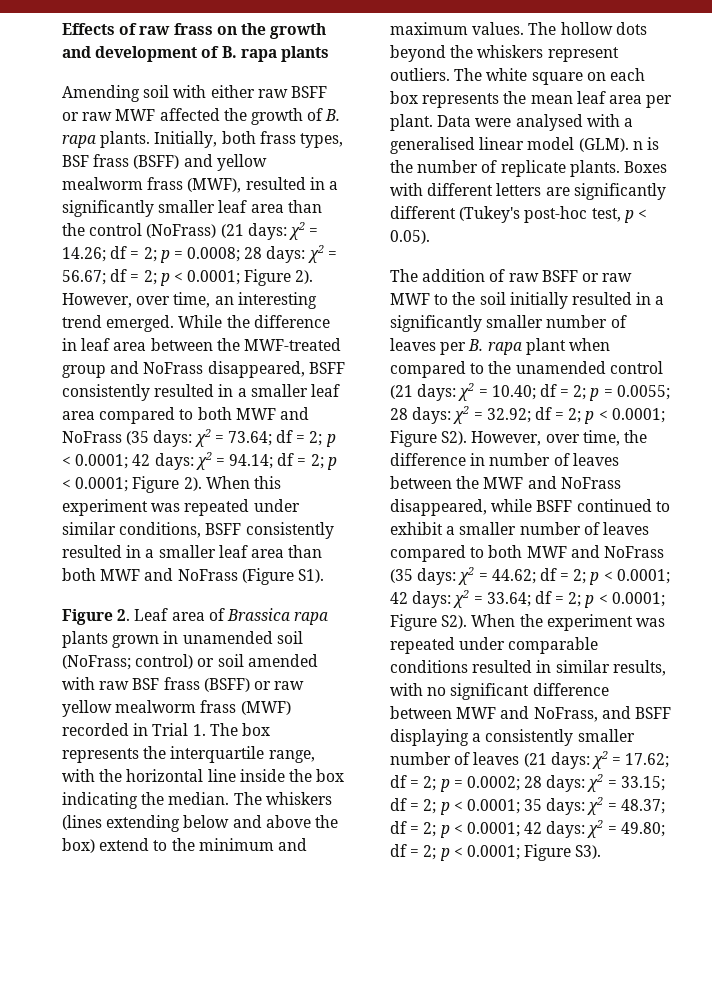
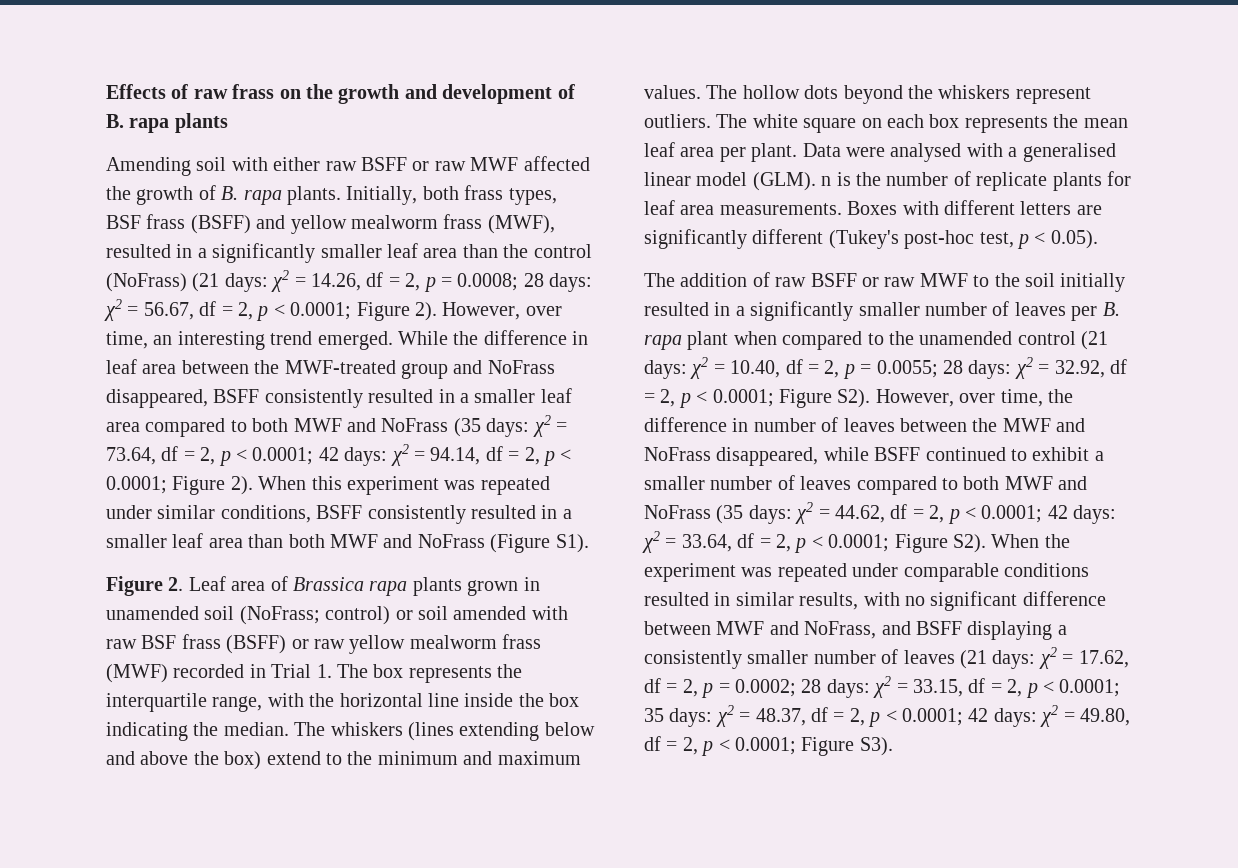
- Initially, both frass types, BSF frass (BSFF) and yellow mealworm frass (MWF), resulted in a significantly smaller leaf area than the control (NoFrass) (21 days: χ2 = 14.26; df = 2; p = 0.0008; 28 days: χ2 = 56.67; df = 2; p < 0.0001; Figure 2).
+ Initially, both frass types, BSF frass (BSFF) and yellow mealworm frass (MWF), resulted in a significantly smaller leaf area than the control (NoFrass) (21 days: χ2 = 14.26, df = 2, p = 0.0008; 28 days: χ2 = 56.67, df = 2, p < 0.0001; Figure 2).
- While the difference in leaf area between the MWF-treated group and NoFrass disappeared, BSFF consistently resulted in a smaller leaf area compared to both MWF and NoFrass (35 days: χ2 = 73.64; df = 2; p < 0.0001; 42 days: χ2 = 94.14; df = 2; p < 0.0001; Figure 2).
+ While the difference in leaf area between the MWF-treated group and NoFrass disappeared, BSFF consistently resulted in a smaller leaf area compared to both MWF and NoFrass (35 days: χ2 = 73.64, df = 2, p < 0.0001; 42 days: χ2 = 94.14, df = 2, p < 0.0001; Figure 2).
- Data were analysed with a generalised linear model (GLM). n is the number of replicate plants.
+ Data were analysed with a generalised linear model (GLM). n is the number of replicate plants for leaf area measurements.
- χ2 = 10.40; df = 2; p = 0.0055;
+ χ2 = 10.40, df = 2, p = 0.0055;
- χ2 = 32.92; df = 2; p < 0.0001;
+ χ2 = 32.92, df = 2, p < 0.0001;
- χ2 = 44.62; df = 2; p < 0.0001; 42 days: χ2 = 33.64; df = 2; p < 0.0001;
+ χ2 = 44.62, df = 2, p < 0.0001; 42 days: χ2 = 33.64, df = 2, p < 0.0001;
- χ2 = 17.62; df = 2; p = 0.0002;
+ χ2 = 17.62, df = 2, p = 0.0002;
- χ2 = 33.15; df = 2; p < 0.0001;
+ χ2 = 33.15, df = 2, p < 0.0001;
- χ2 = 48.37; df = 2; p < 0.0001; 42 days: χ2 = 49.80; df = 2; p < 0.0001;
+ χ2 = 48.37, df = 2, p < 0.0001; 42 days: χ2 = 49.80, df = 2, p < 0.0001;

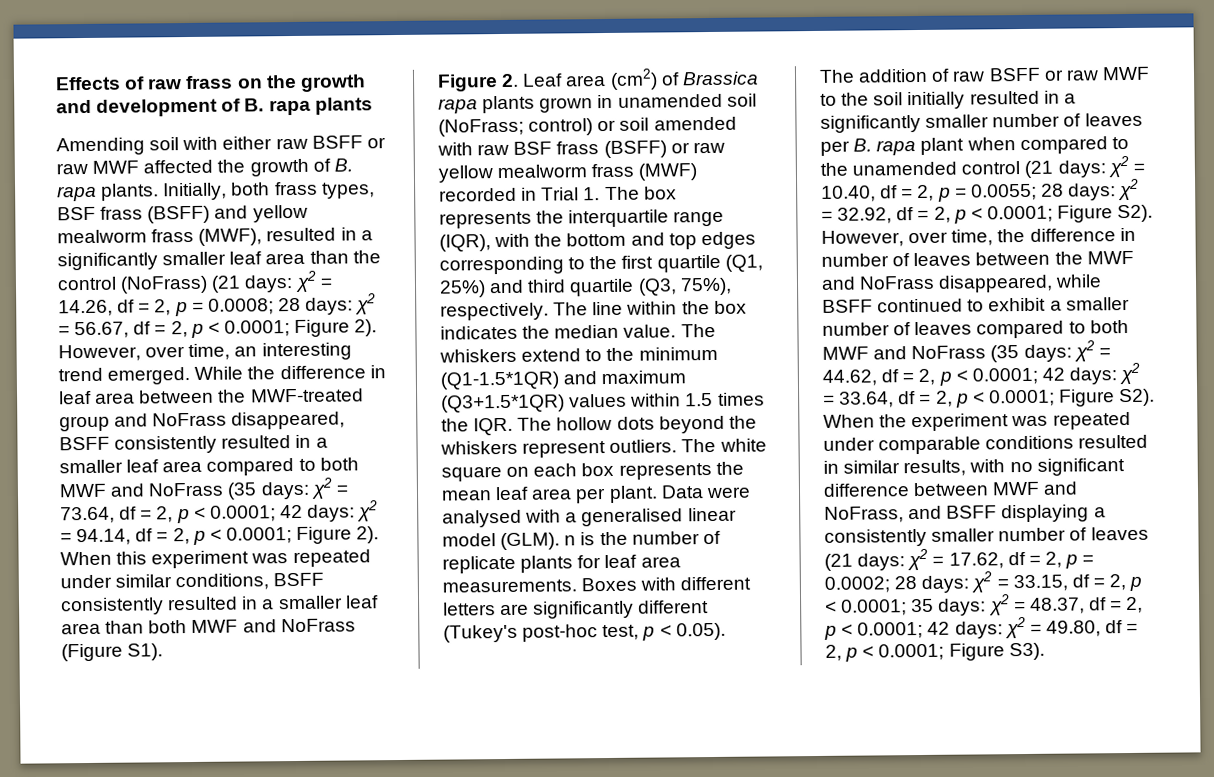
- Figure 2. Leaf area of Brassica rapa plants grown in unamended soil (NoFrass; control) or soil amended with raw BSF frass (BSFF) or raw yellow mealworm frass (MWF) recorded in Trial 1. The box represents the interquartile range, with the horizontal line inside the box indicating the median. The whiskers (lines extending below and above the box) extend to the minimum and maximum values. The hollow dots beyond the whiskers represent outliers.
+ Figure 2. Leaf area (cm2) of Brassica rapa plants grown in unamended soil (NoFrass; control) or soil amended with raw BSF frass (BSFF) or raw yellow mealworm frass (MWF) recorded in Trial 1. The box represents the interquartile range (IQR), with the bottom and top edges corresponding to the first quartile (Q1, 25%) and third quartile (Q3, 75%), respectively. The line within the box indicates the median value. The whiskers extend to the minimum (Q1-1.5*1QR) and maximum (Q3+1.5*1QR) values within 1.5 times the IQR. The hollow dots beyond the whiskers represent outliers.

